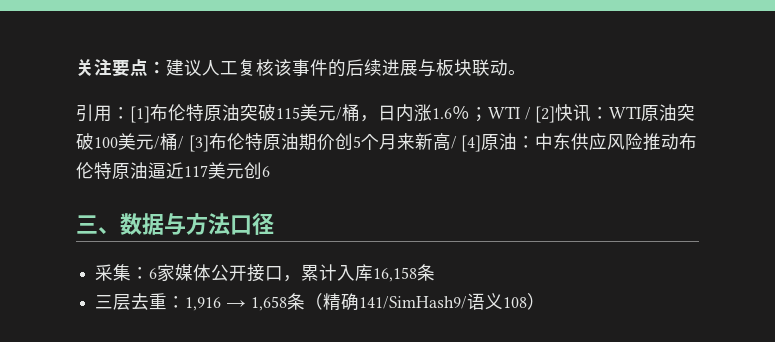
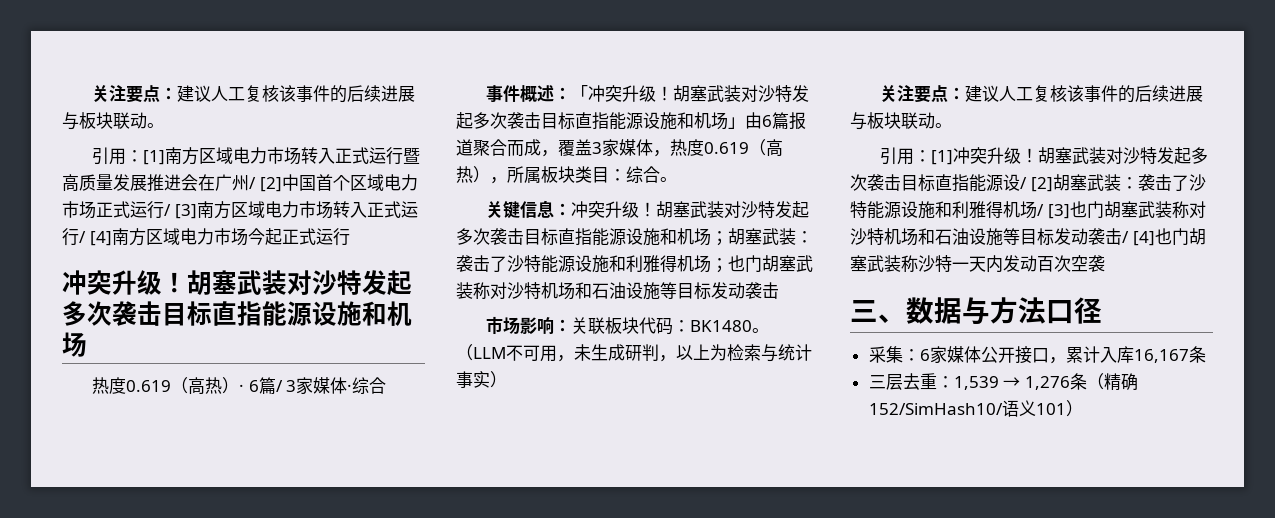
- 引用：[1]布伦特原油突破115美元/桶，日内涨1.6％；WTI / [2]快讯：WTI原油突破100美元/桶/ [3]布伦特原油期价创5个月来新高/ [4]原油：中东供应风险推动布伦特原油逼近117美元创6
+ 引用：[1]南方区域电力市场转入正式运行暨高质量发展推进会在广州/ [2]中国首个区域电力市场正式运行/ [3]南方区域电力市场转入正式运行/ [4]南方区域电力市场今起正式运行
+ 冲突升级！胡塞武装对沙特发起多次袭击目标直指能源设施和机场
+ 热度0.619（高热）· 6篇/ 3家媒体·综合
+ 事件概述：「冲突升级！胡塞武装对沙特发起多次袭击目标直指能源设施和机场」由6篇报道聚合而成，覆盖3家媒体，热度0.619（高热），所属板块类目：综合。
+ 关键信息：冲突升级！胡塞武装对沙特发起多次袭击目标直指能源设施和机场；胡塞武装：袭击了沙特能源设施和利雅得机场；也门胡塞武装称对沙特机场和石油设施等目标发动袭击
+ 市场影响：关联板块代码：BK1480。（LLM不可用，未生成研判，以上为检索与统计事实）
+ 关注要点：建议人工复核该事件的后续进展与板块联动。
+ 引用：[1]冲突升级！胡塞武装对沙特发起多次袭击目标直指能源设/ [2]胡塞武装：袭击了沙特能源设施和利雅得机场/ [3]也门胡塞武装称对沙特机场和石油设施等目标发动袭击/ [4]也门胡塞武装称沙特一天内发动百次空袭
- 采集：6家媒体公开接口，累计入库16,158条
+ 采集：6家媒体公开接口，累计入库16,167条
- 三层去重：1,916 → 1,658条（精确141/SimHash9/语义108）
+ 三层去重：1,539 → 1,276条（精确152/SimHash10/语义101）

